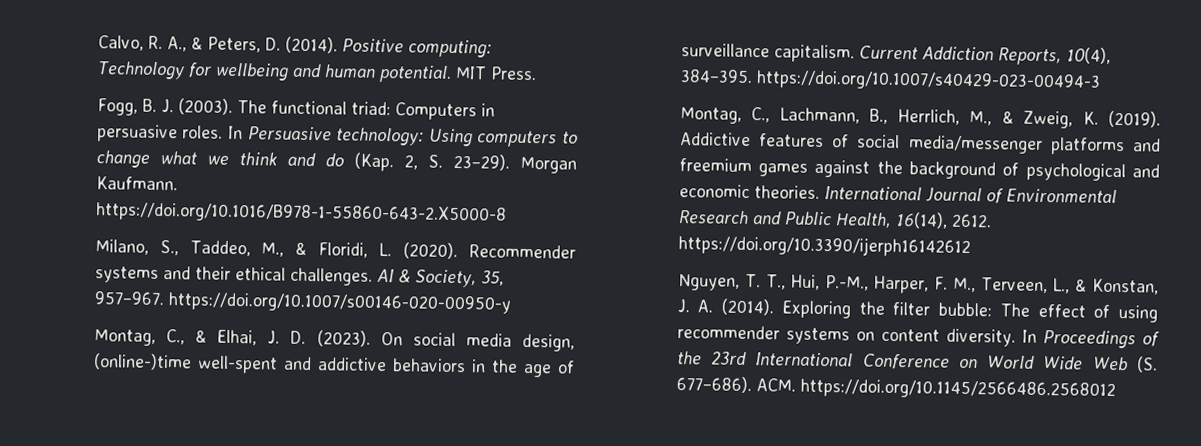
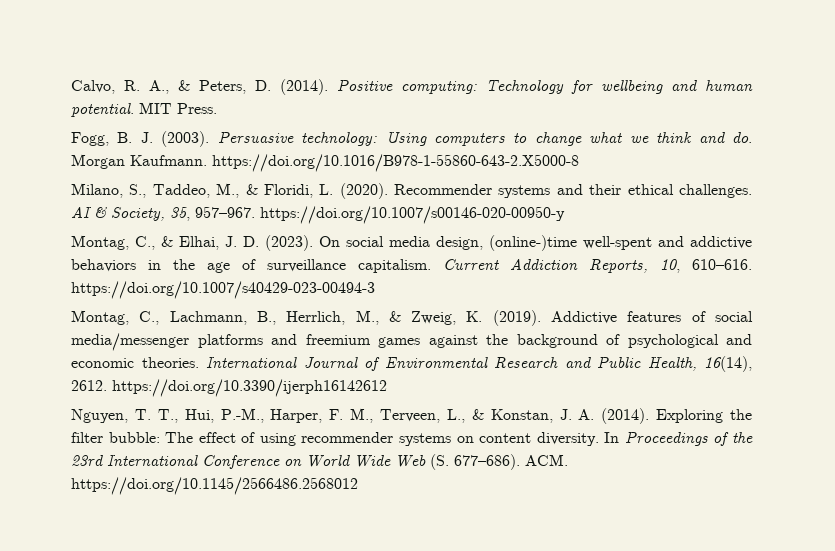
- The functional triad: Computers in persuasive roles. In Persuasive technology: Using computers to change what we think and do (Kap. 2, S. 23–29).
+ Persuasive technology: Using computers to change what we think and do.
- Current Addiction Reports, 10(4), 384–395. https://doi.org/10.1007/s40429-023-00494-3
+ Current Addiction Reports, 10, 610–616. https://doi.org/10.1007/s40429-023-00494-3

